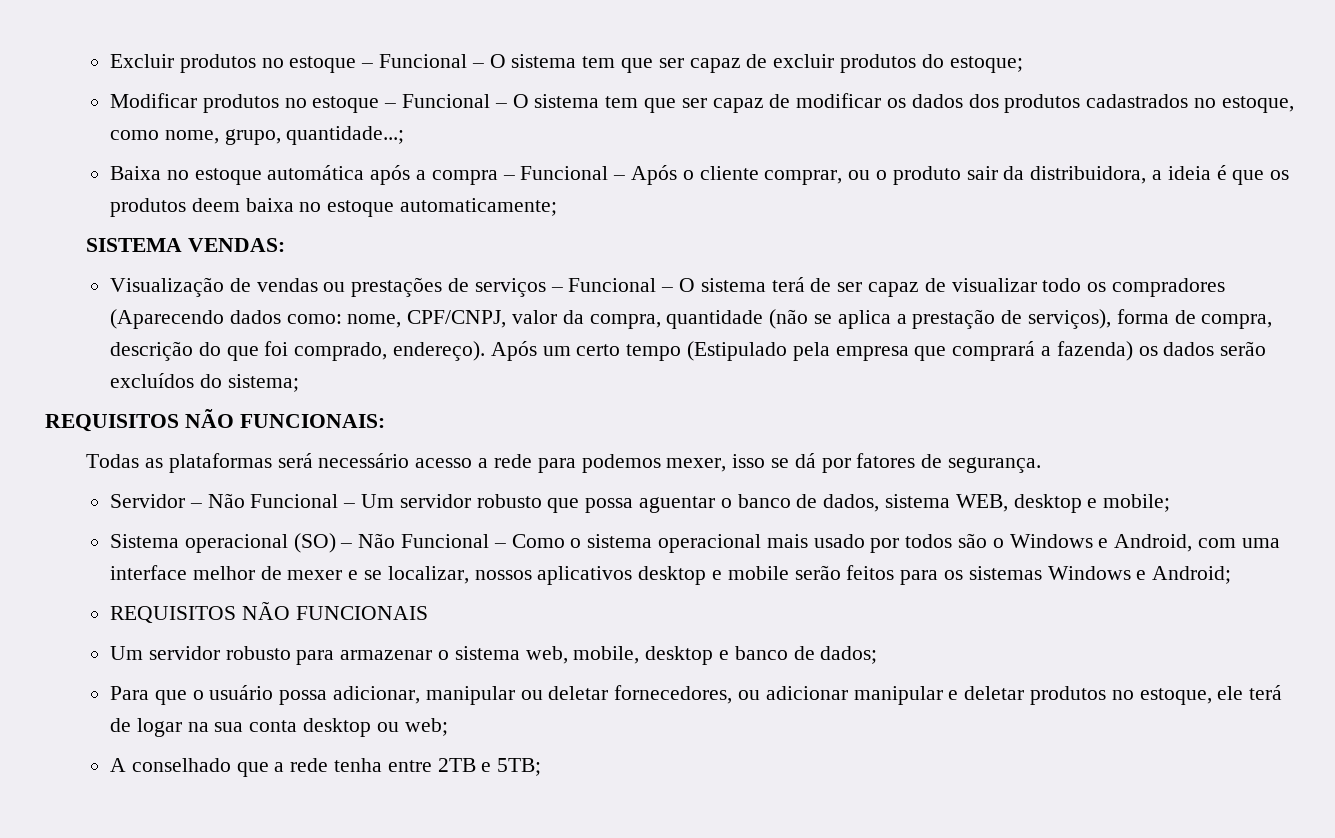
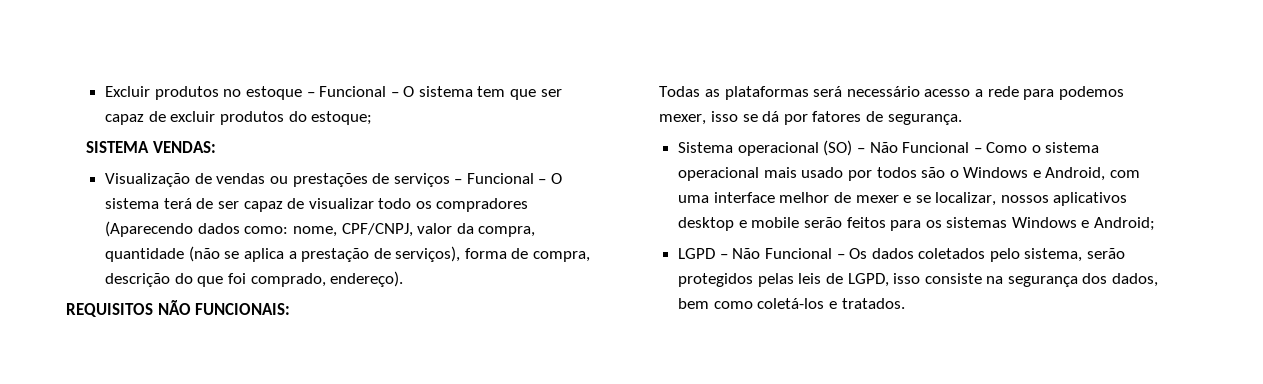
- Modificar produtos no estoque – Funcional – O sistema tem que ser capaz de modificar os dados dos produtos cadastrados no estoque, como nome, grupo, quantidade...;
- Baixa no estoque automática após a compra – Funcional – Após o cliente comprar, ou o produto sair da distribuidora, a ideia é que os produtos deem baixa no estoque automaticamente;
- Após um certo tempo (Estipulado pela empresa que comprará a fazenda) os dados serão excluídos do sistema;
- Servidor – Não Funcional – Um servidor robusto que possa aguentar o banco de dados, sistema WEB, desktop e mobile;
- REQUISITOS NÃO FUNCIONAIS
- Um servidor robusto para armazenar o sistema web, mobile, desktop e banco de dados;
- Para que o usuário possa adicionar, manipular ou deletar fornecedores, ou adicionar manipular e deletar produtos no estoque, ele terá de logar na sua conta desktop ou web;
- A conselhado que a rede tenha entre 2TB e 5TB;
+ LGPD – Não Funcional – Os dados coletados pelo sistema, serão protegidos pelas leis de LGPD, isso consiste na segurança dos dados, bem como coletá-los e tratados.

